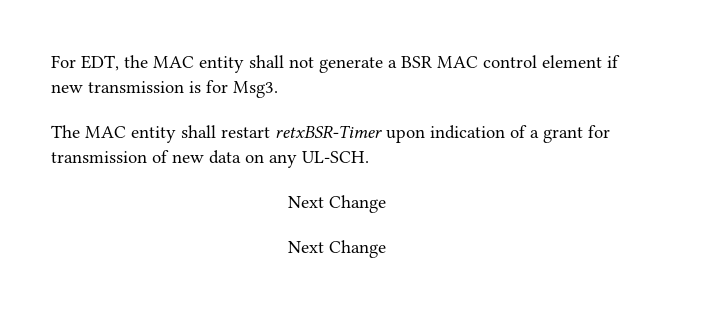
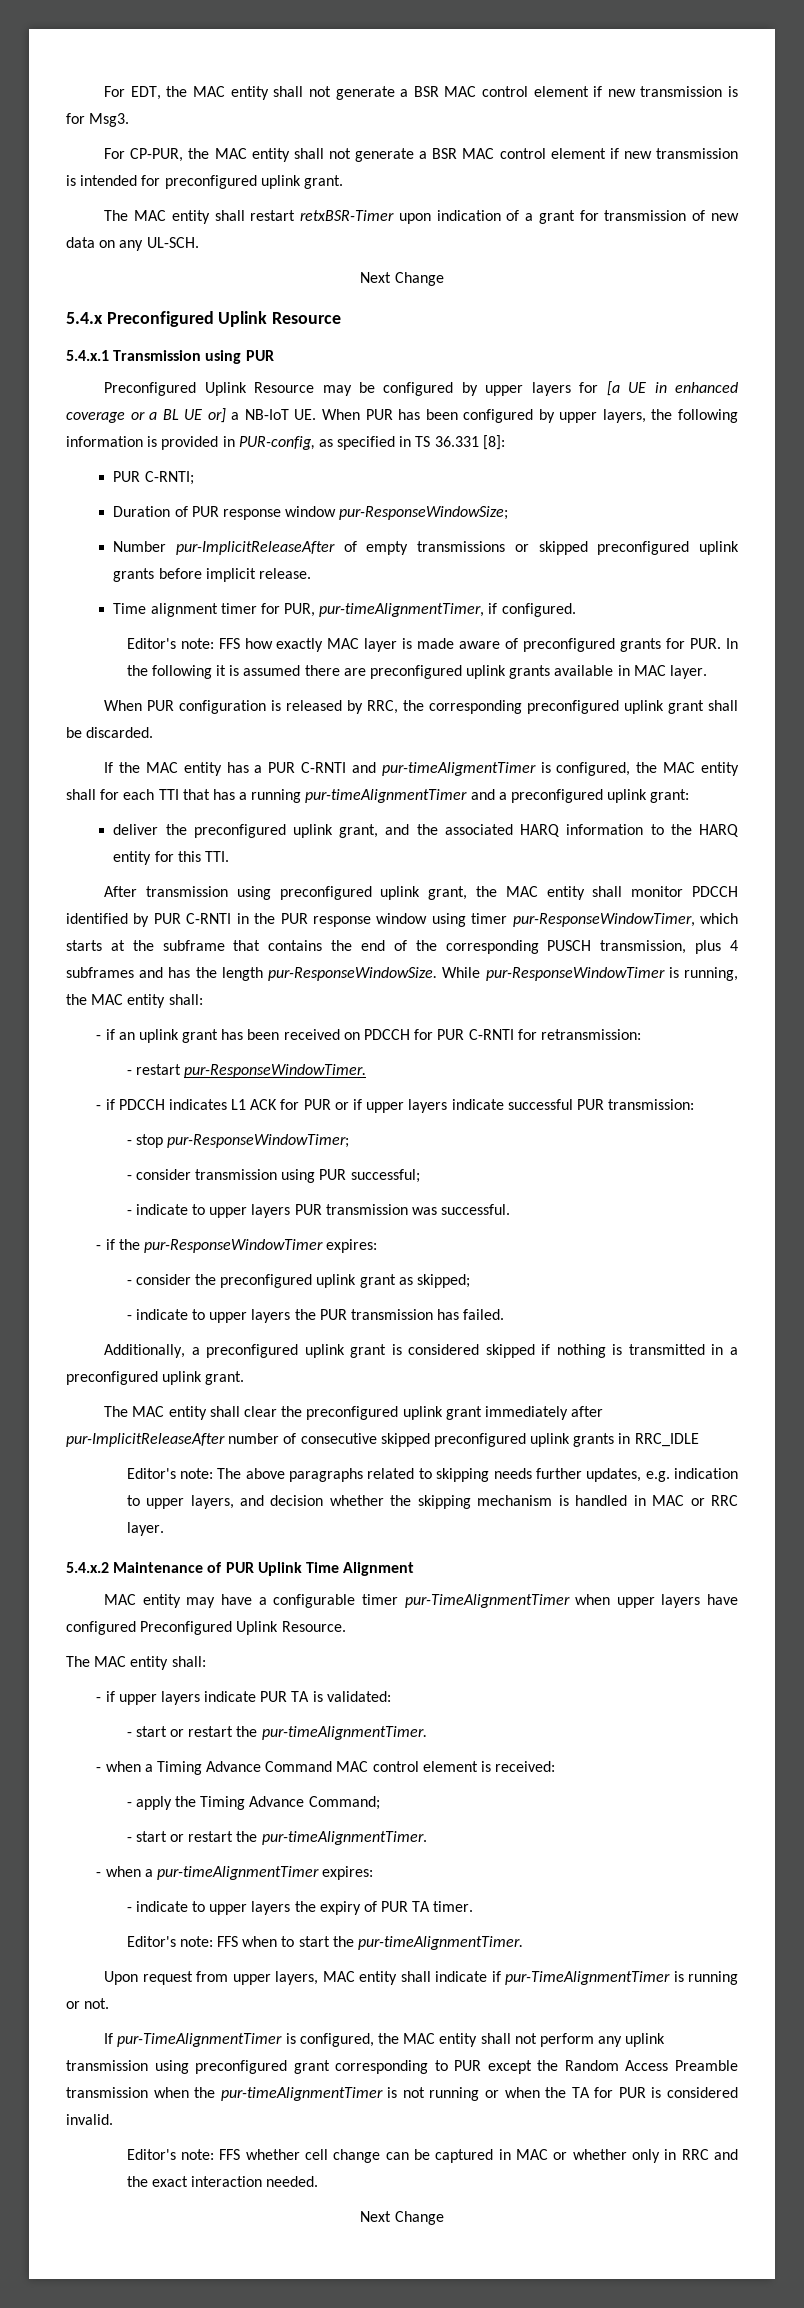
+ For CP-PUR, the MAC entity shall not generate a BSR MAC control element if new transmission is intended for preconfigured uplink grant.
+ 5.4.x Preconfigured Uplink Resource
+ 5.4.x.1 Transmission using PUR
+ Preconfigured Uplink Resource may be configured by upper layers for [a UE in enhanced coverage or a BL UE or] a NB-IoT UE. When PUR has been configured by upper layers, the following information is provided in PUR-config, as specified in TS 36.331 [8]:
+ PUR C-RNTI;
+ Duration of PUR response window pur-ResponseWindowSize;
+ Number pur-ImplicitReleaseAfter of empty transmissions or skipped preconfigured uplink grants before implicit release.
+ Time alignment timer for PUR, pur-timeAlignmentTimer, if configured.
+ Editor's note: FFS how exactly MAC layer is made aware of preconfigured grants for PUR. In the following it is assumed there are preconfigured uplink grants available in MAC layer.
+ When PUR configuration is released by RRC, the corresponding preconfigured uplink grant shall be discarded.
+ If the MAC entity has a PUR C-RNTI and pur-timeAligmentTimer is configured, the MAC entity shall for each TTI that has a running pur-timeAlignmentTimer and a preconfigured uplink grant:
+ deliver the preconfigured uplink grant, and the associated HARQ information to the HARQ entity for this TTI.
+ After transmission using preconfigured uplink grant, the MAC entity shall monitor PDCCH identified by PUR C-RNTI in the PUR response window using timer pur-ResponseWindowTimer, which starts at the subframe that contains the end of the corresponding PUSCH transmission, plus 4 subframes and has the length pur-ResponseWindowSize. While pur-ResponseWindowTimer is running, the MAC entity shall:
+ - if an uplink grant has been received on PDCCH for PUR C-RNTI for retransmission:
+ - restart pur-ResponseWindowTimer.
+ - if PDCCH indicates L1 ACK for PUR or if upper layers indicate successful PUR transmission:
+ - stop pur-ResponseWindowTimer;
+ - consider transmission using PUR successful;
+ - indicate to upper layers PUR transmission was successful.
+ - if the pur-ResponseWindowTimer expires:
+ - consider the preconfigured uplink grant as skipped;
+ - indicate to upper layers the PUR transmission has failed.
+ Additionally, a preconfigured uplink grant is considered skipped if nothing is transmitted in a preconfigured uplink grant.
+ The MAC entity shall clear the preconfigured uplink grant immediately after pur-ImplicitReleaseAfter number of consecutive skipped preconfigured uplink grants in RRC_IDLE
+ Editor's note: The above paragraphs related to skipping needs further updates, e.g. indication to upper layers, and decision whether the skipping mechanism is handled in MAC or RRC layer.
+ 5.4.x.2 Maintenance of PUR Uplink Time Alignment
+ MAC entity may have a configurable timer pur-TimeAlignmentTimer when upper layers have configured Preconfigured Uplink Resource.
+ The MAC entity shall:
+ - if upper layers indicate PUR TA is validated:
+ - start or restart the pur-timeAlignmentTimer.
+ - when a Timing Advance Command MAC control element is received:
+ - apply the Timing Advance Command;
+ - start or restart the pur-timeAlignmentTimer.
+ - when a pur-timeAlignmentTimer expires:
+ - indicate to upper layers the expiry of PUR TA timer.
+ Editor's note: FFS when to start the pur-timeAlignmentTimer.
+ Upon request from upper layers, MAC entity shall indicate if pur-TimeAlignmentTimer is running or not.
+ If pur-TimeAlignmentTimer is configured, the MAC entity shall not perform any uplink transmission using preconfigured grant corresponding to PUR except the Random Access Preamble transmission when the pur-timeAlignmentTimer is not running or when the TA for PUR is considered invalid.
+ Editor's note: FFS whether cell change can be captured in MAC or whether only in RRC and the exact interaction needed.

